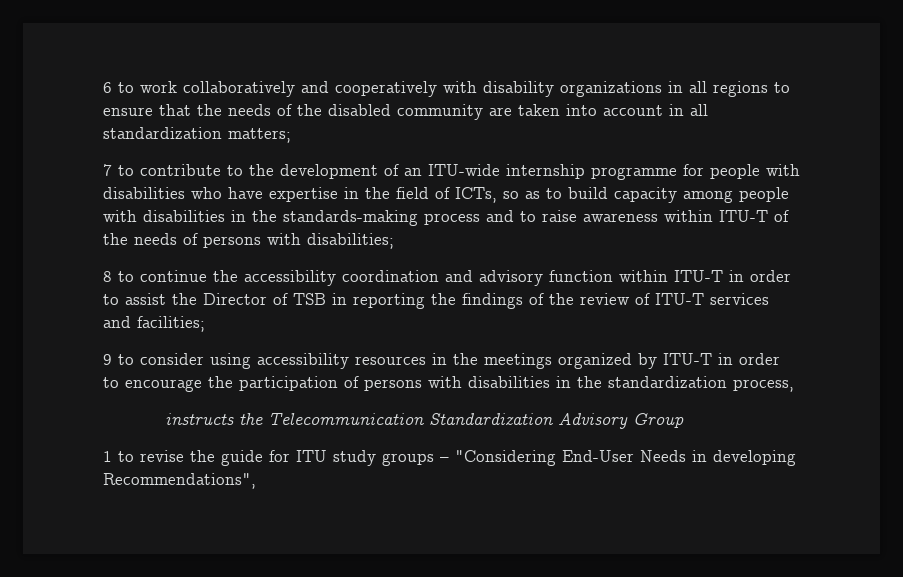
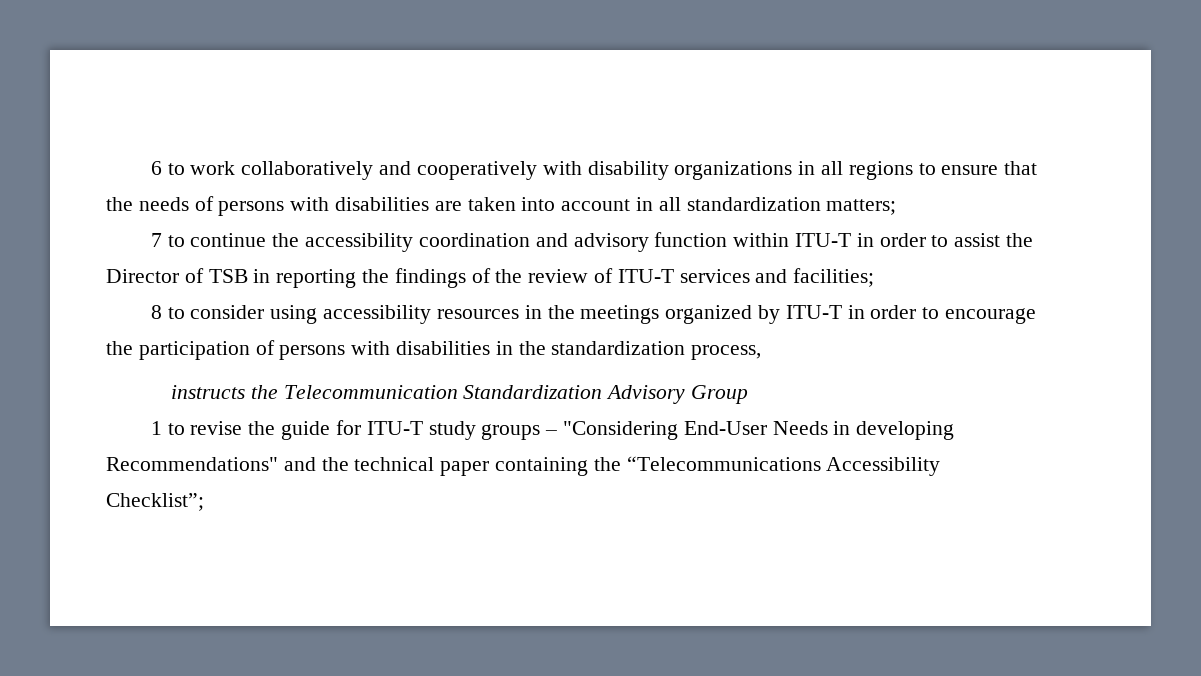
- 6 to work collaboratively and cooperatively with disability organizations in all regions to ensure that the needs of the disabled community are taken into account in all standardization matters;
+ 6 to work collaboratively and cooperatively with disability organizations in all regions to ensure that the needs of persons with disabilities are taken into account in all standardization matters;
- 7 to contribute to the development of an ITU-wide internship programme for people with disabilities who have expertise in the field of ICTs, so as to build capacity among people with disabilities in the standards-making process and to raise awareness within ITU-T of the needs of persons with disabilities;
- 8 to continue the accessibility coordination and advisory function within ITU-T in order to assist the Director of TSB in reporting the findings of the review of ITU-T services and facilities;
+ 7 to continue the accessibility coordination and advisory function within ITU-T in order to assist the Director of TSB in reporting the findings of the review of ITU-T services and facilities;
- 9 to consider using accessibility resources in the meetings organized by ITU-T in order to encourage the participation of persons with disabilities in the standardization process,
+ 8 to consider using accessibility resources in the meetings organized by ITU-T in order to encourage the participation of persons with disabilities in the standardization process,
- 1 to revise the guide for ITU study groups – "Considering End-User Needs in developing Recommendations",
+ 1 to revise the guide for ITU-T study groups – "Considering End-User Needs in developing Recommendations" and the technical paper containing the “Telecommunications Accessibility Checklist”;

